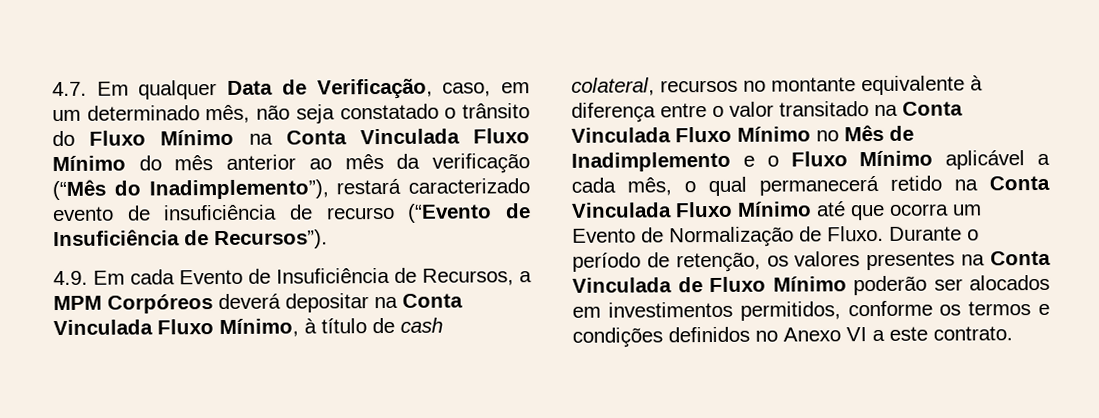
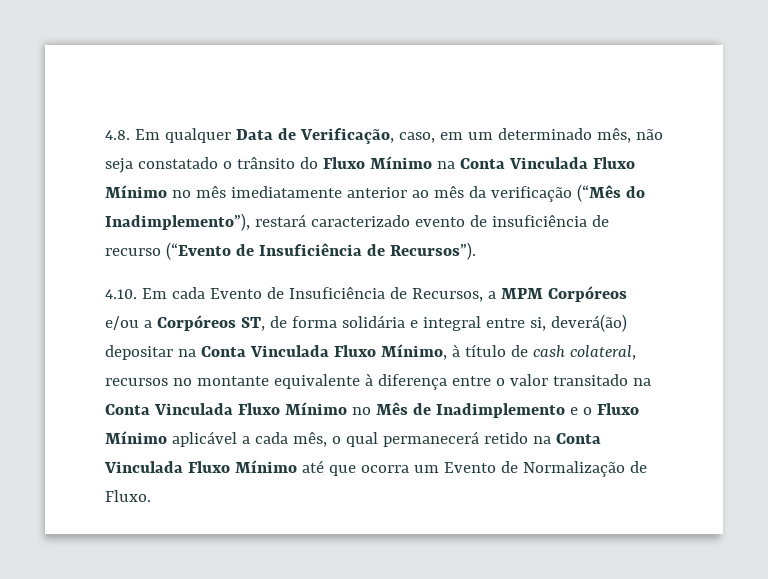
- 4.7. Em qualquer Data de Verificação, caso, em um determinado mês, não seja constatado o trânsito do Fluxo Mínimo na Conta Vinculada Fluxo Mínimo do mês anterior ao mês da verificação (“Mês do Inadimplemento”), restará caracterizado evento de insuficiência de recurso (“Evento de Insuficiência de Recursos”).
+ 4.8. Em qualquer Data de Verificação, caso, em um determinado mês, não seja constatado o trânsito do Fluxo Mínimo na Conta Vinculada Fluxo Mínimo no mês imediatamente anterior ao mês da verificação (“Mês do Inadimplemento”), restará caracterizado evento de insuficiência de recurso (“Evento de Insuficiência de Recursos”).
- 4.9. Em cada Evento de Insuficiência de Recursos, a MPM Corpóreos deverá depositar na Conta Vinculada Fluxo Mínimo, à título de cash colateral, recursos no montante equivalente à diferença entre o valor transitado na Conta Vinculada Fluxo Mínimo no Mês de Inadimplemento e o Fluxo Mínimo aplicável a cada mês, o qual permanecerá retido na Conta Vinculada Fluxo Mínimo até que ocorra um Evento de Normalização de Fluxo. Durante o período de retenção, os valores presentes na Conta Vinculada de Fluxo Mínimo poderão ser alocados em investimentos permitidos, conforme os termos e condições definidos no Anexo VI a este contrato.
+ 4.10. Em cada Evento de Insuficiência de Recursos, a MPM Corpóreos e/ou a Corpóreos ST, de forma solidária e integral entre si, deverá(ão) depositar na Conta Vinculada Fluxo Mínimo, à título de cash colateral, recursos no montante equivalente à diferença entre o valor transitado na Conta Vinculada Fluxo Mínimo no Mês de Inadimplemento e o Fluxo Mínimo aplicável a cada mês, o qual permanecerá retido na Conta Vinculada Fluxo Mínimo até que ocorra um Evento de Normalização de Fluxo.

